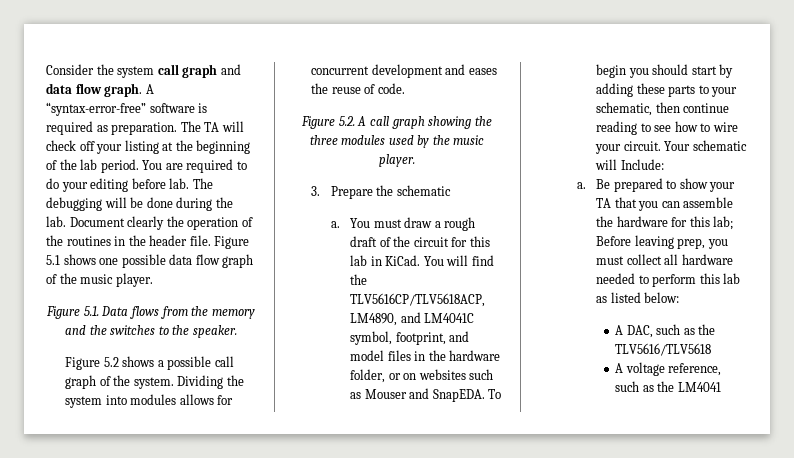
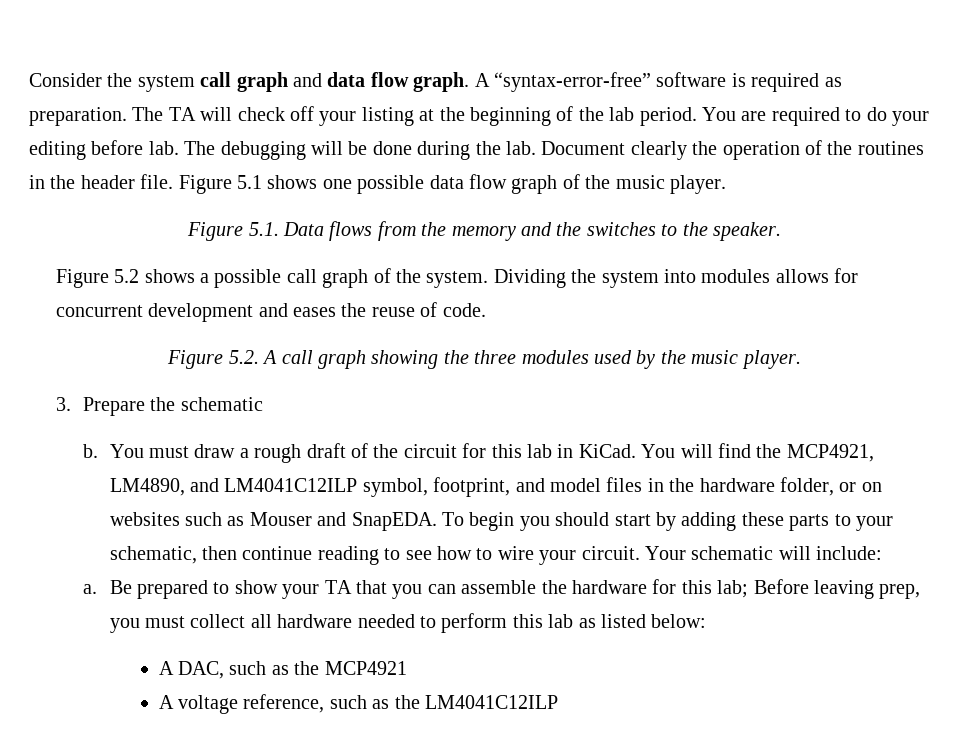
  3. Prepare the schematic
- a.
+ b.
- You will find the TLV5616CP/TLV5618ACP, LM4890, and LM4041C symbol, footprint, and model files in the hardware folder, or on websites such as Mouser and SnapEDA.
+ You will find the MCP4921, LM4890, and LM4041C12ILP symbol, footprint, and model files in the hardware folder, or on websites such as Mouser and SnapEDA.
- Your schematic will Include:
+ Your schematic will include:
- A DAC, such as the TLV5616/TLV5618
+ A DAC, such as the MCP4921
- A voltage reference, such as the LM4041
+ A voltage reference, such as the LM4041C12ILP

